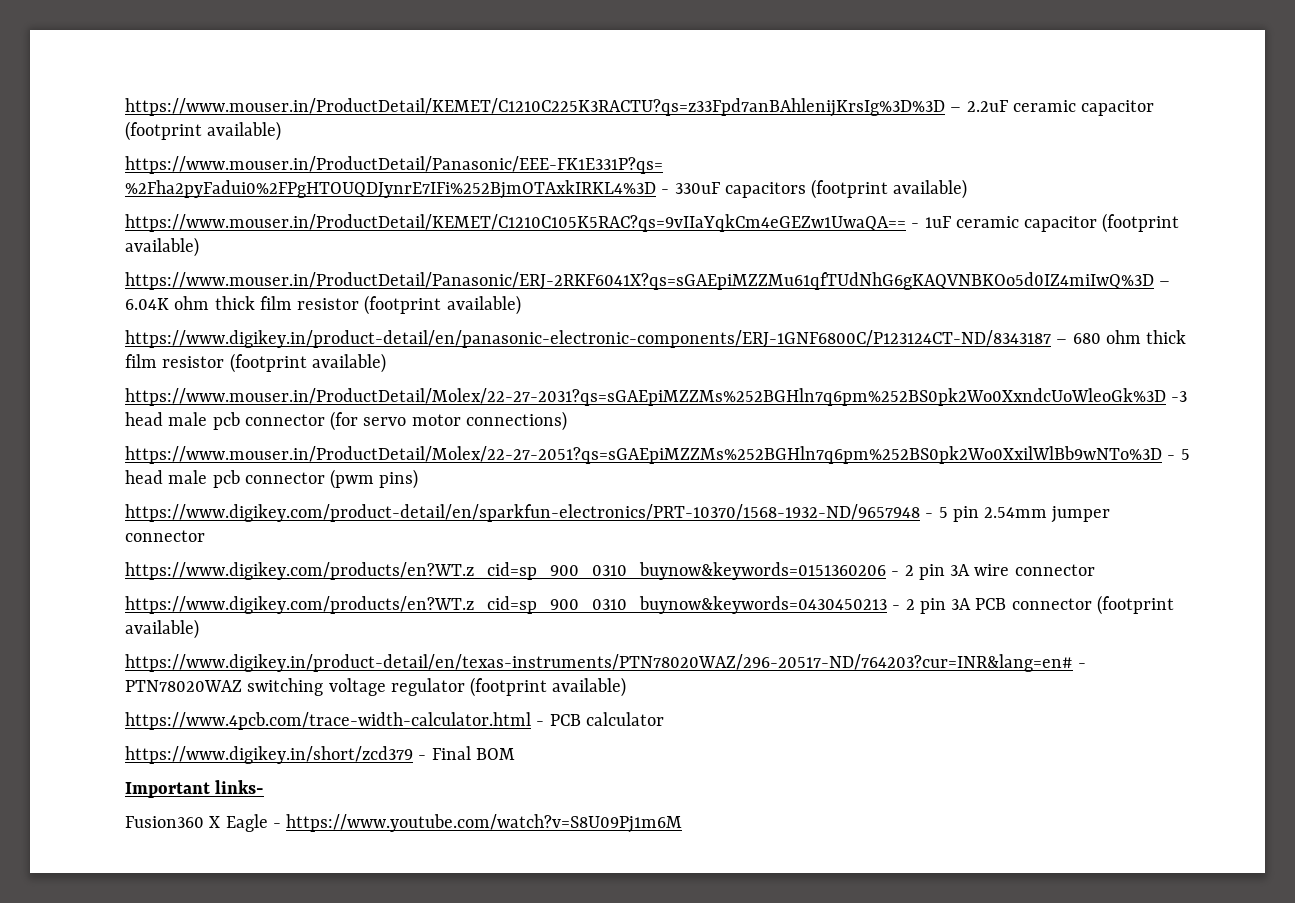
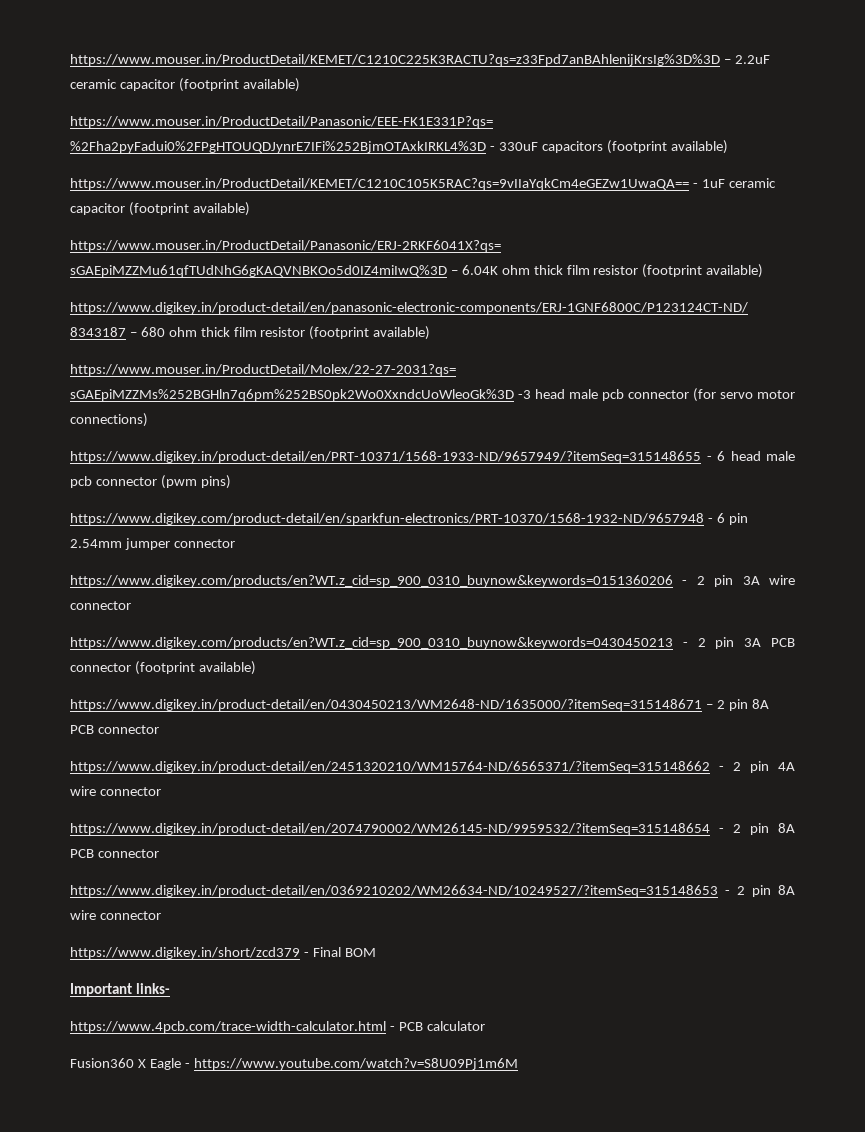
- https://www.mouser.in/ProductDetail/Molex/22-27-2051?qs=sGAEpiMZZMs%252BGHln7q6pm%252BS0pk2Wo0XxilWlBb9wNTo%3D - 5 head male pcb connector (pwm pins)
+ https://www.digikey.in/product-detail/en/PRT-10371/1568-1933-ND/9657949/?itemSeq=315148655 - 6 head male pcb connector (pwm pins)
- https://www.digikey.com/product-detail/en/sparkfun-electronics/PRT-10370/1568-1932-ND/9657948 - 5 pin 2.54mm jumper connector
+ https://www.digikey.com/product-detail/en/sparkfun-electronics/PRT-10370/1568-1932-ND/9657948 - 6 pin 2.54mm jumper connector
- https://www.digikey.in/product-detail/en/texas-instruments/PTN78020WAZ/296-20517-ND/764203?cur=INR&lang=en# - PTN78020WAZ switching voltage regulator (footprint available)
- https://www.4pcb.com/trace-width-calculator.html - PCB calculator
+ https://www.digikey.in/product-detail/en/0430450213/WM2648-ND/1635000/?itemSeq=315148671 – 2 pin 8A PCB connector
+ https://www.digikey.in/product-detail/en/2451320210/WM15764-ND/6565371/?itemSeq=315148662 - 2 pin 4A wire connector
+ https://www.digikey.in/product-detail/en/2074790002/WM26145-ND/9959532/?itemSeq=315148654 - 2 pin 8A PCB connector
+ https://www.digikey.in/product-detail/en/0369210202/WM26634-ND/10249527/?itemSeq=315148653 - 2 pin 8A wire connector
+ https://www.4pcb.com/trace-width-calculator.html - PCB calculator

